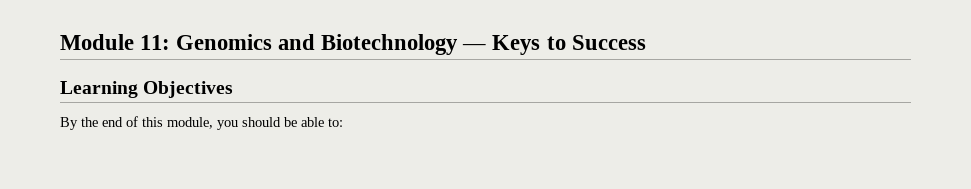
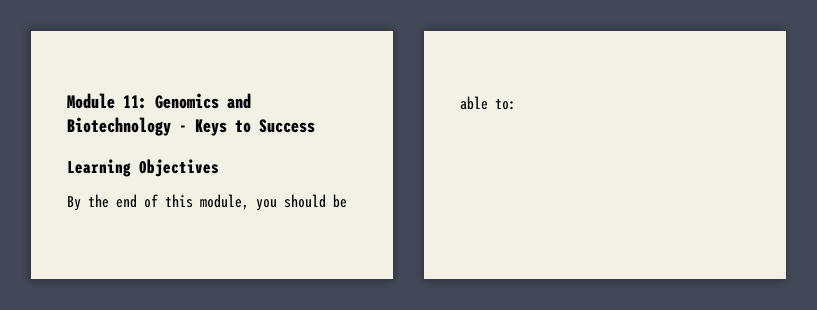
- Module 11: Genomics and Biotechnology — Keys to Success
+ Module 11: Genomics and Biotechnology - Keys to Success

